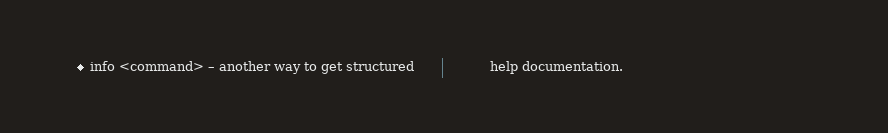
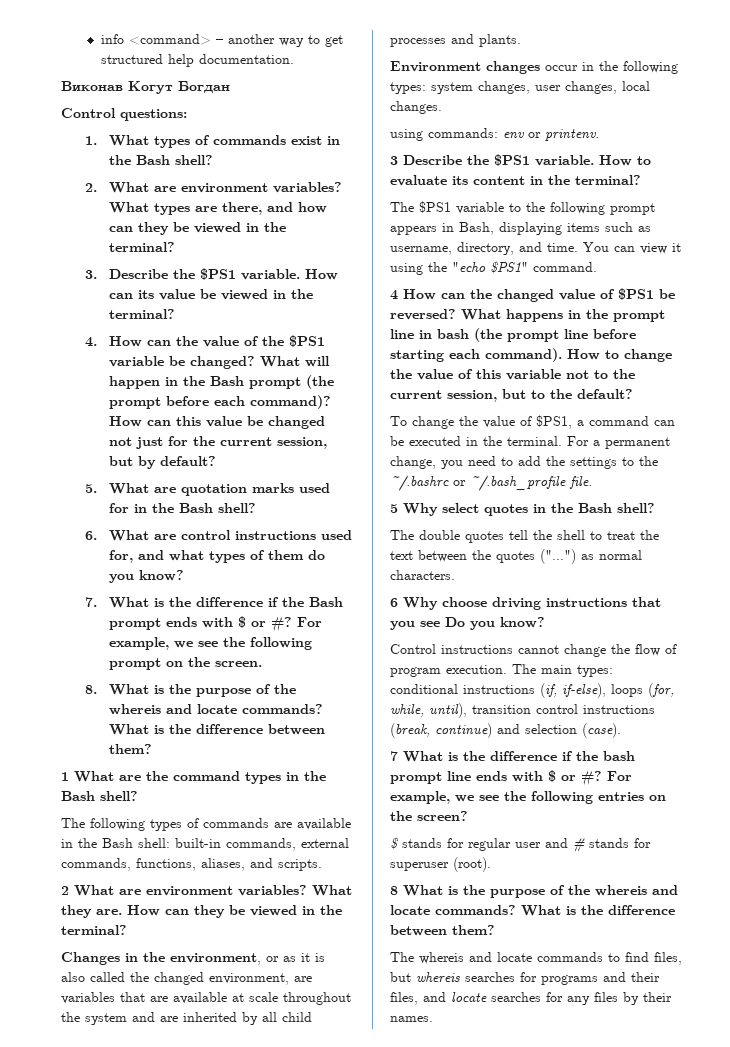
+ Виконав Когут Богдан
+ Сontrol questions:
+ 1. What types of commands exist in the Bash shell?
+ 2. What are environment variables? What types are there, and how can they be viewed in the terminal?
+ 3. Describe the $PS1 variable. How can its value be viewed in the terminal?
+ 4. How can the value of the $PS1 variable be changed? What will happen in the Bash prompt (the prompt before each command)? How can this value be changed not just for the current session, but by default?
+ 5. What are quotation marks used for in the Bash shell?
+ 6. What are control instructions used for, and what types of them do you know?
+ 7. What is the difference if the Bash prompt ends with $ or #? For example, we see the following prompt on the screen.
+ 8. What is the purpose of the whereis and locate commands? What is the difference between them?
+ 1 What are the command types in the Bash shell?
+ The following types of commands are available in the Bash shell: built-in commands, external commands, functions, aliases, and scripts.
+ 2 What are environment variables? What they are. How can they be viewed in the terminal?
+ Changes in the environment, or as it is also called the changed environment, are variables that are available at scale throughout the system and are inherited by all child processes and plants.
+ Environment changes occur in the following types: system changes, user changes, local changes.
+ using commands: env or printenv.
+ 3 Describe the $PS1 variable. How to evaluate its content in the terminal?
+ The $PS1 variable to the following prompt appears in Bash, displaying items such as username, directory, and time. You can view it using the "echo $PS1" command.
+ 4 How can the changed value of $PS1 be reversed? What happens in the prompt line in bash (the prompt line before starting each command). How to change the value of this variable not to the current session, but to the default?
+ To change the value of $PS1, a command can be executed in the terminal. For a permanent change, you need to add the settings to the ~/.bashrc or ~/.bash_profile file.
+ 5 Why select quotes in the Bash shell?
+ The double quotes tell the shell to treat the text between the quotes ("...") as normal characters.
+ 6 Why choose driving instructions that you see Do you know?
+ Control instructions cannot change the flow of program execution. The main types: conditional instructions (if, if-else), loops (for, while, until), transition control instructions (break, continue) and selection (case).
+ 7 What is the difference if the bash prompt line ends with $ or #? For example, we see the following entries on the screen?
+ $ stands for regular user and # stands for superuser (root).
+ 8 What is the purpose of the whereis and locate commands? What is the difference between them?
+ The whereis and locate commands to find files, but whereis searches for programs and their files, and locate searches for any files by their names.

